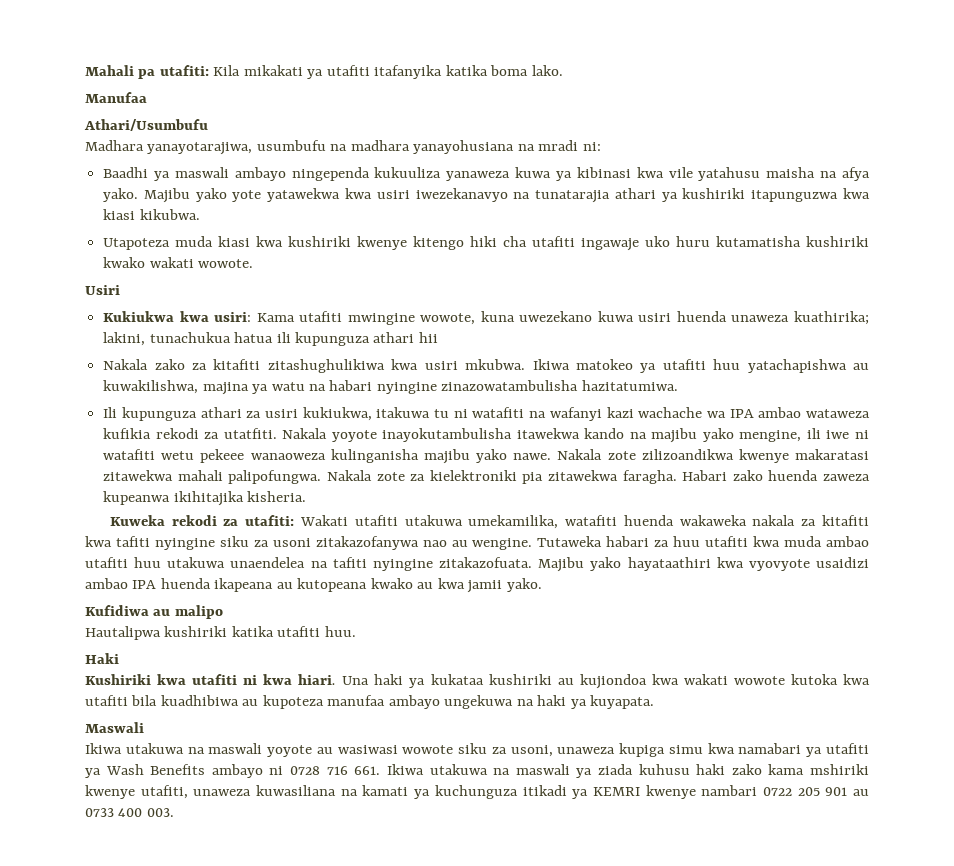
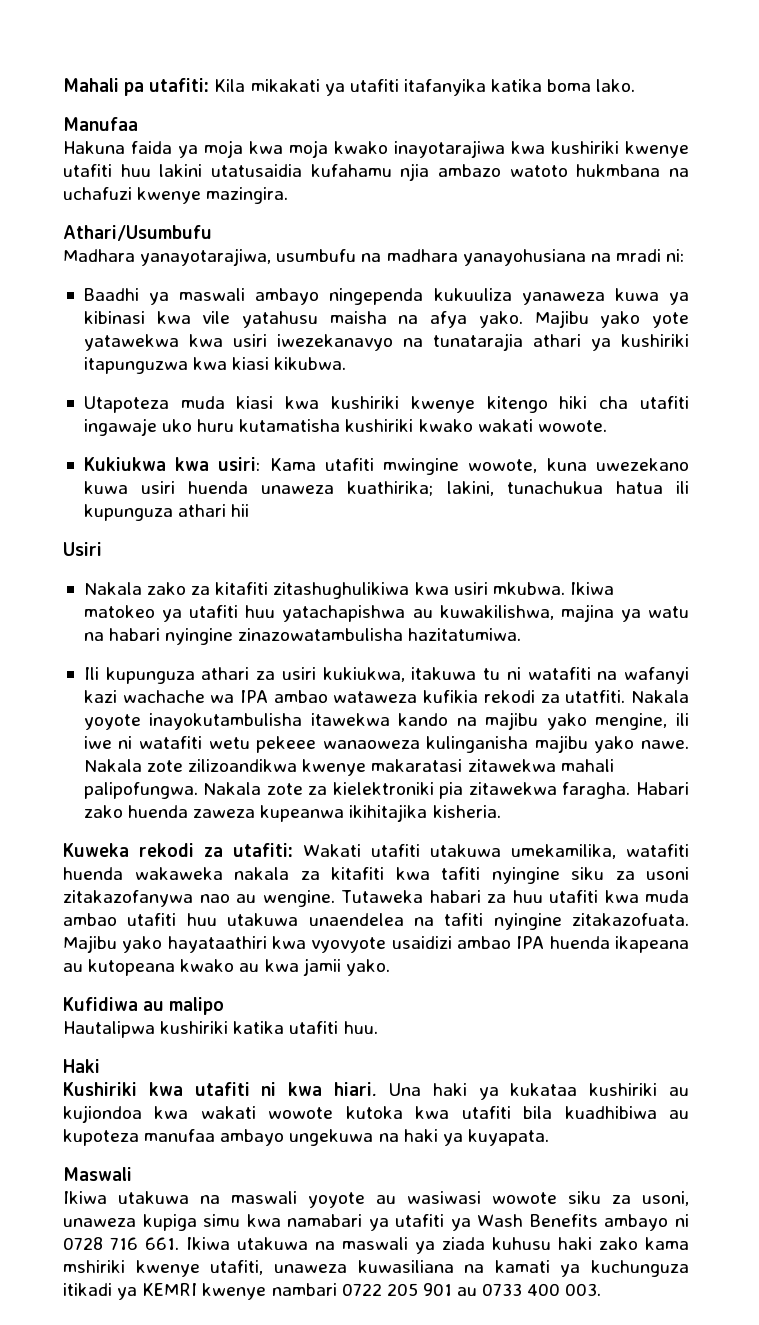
+ Hakuna faida ya moja kwa moja kwako inayotarajiwa kwa kushiriki kwenye utafiti huu lakini utatusaidia kufahamu njia ambazo watoto hukmbana na uchafuzi kwenye mazingira.
- Usiri
+ Usiri

